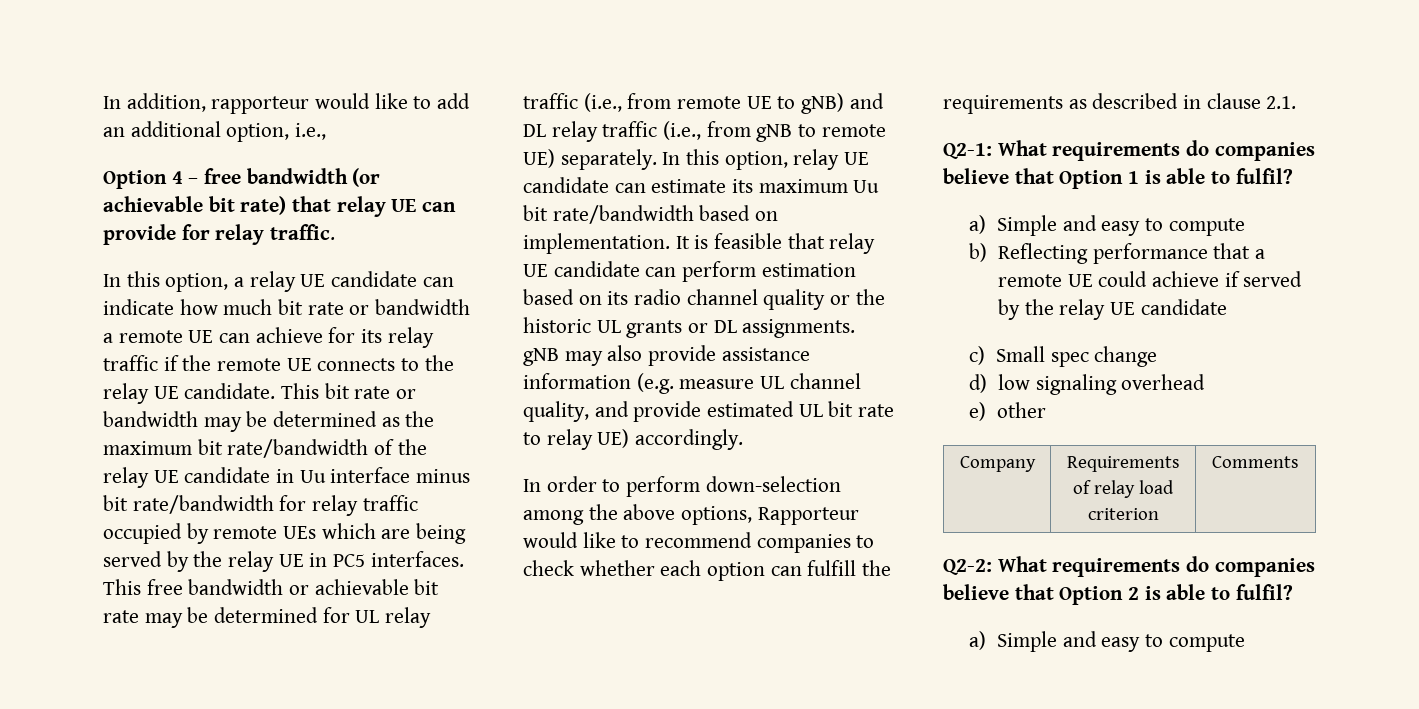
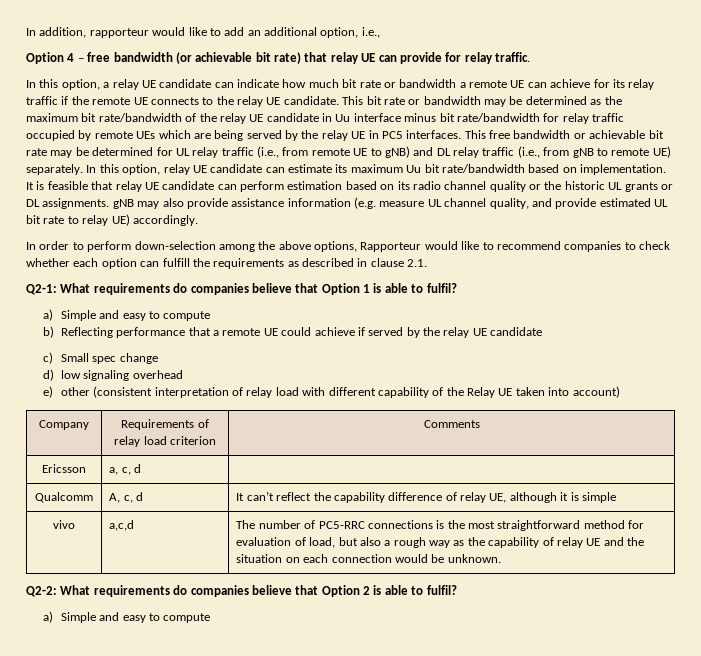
- e) other
+ e) other (consistent interpretation of relay load with different capability of the Relay UE taken into account)
+ Ericsson | a, c, d |
+ Qualcomm | A, c, d | It can’t reflect the capability difference of relay UE, although it is simple
+ vivo | a,c,d | The number of PC5-RRC connections is the most straightforward method for evaluation of load, but also a rough way as the capability of relay UE and the situation on each connection would be unknown.

